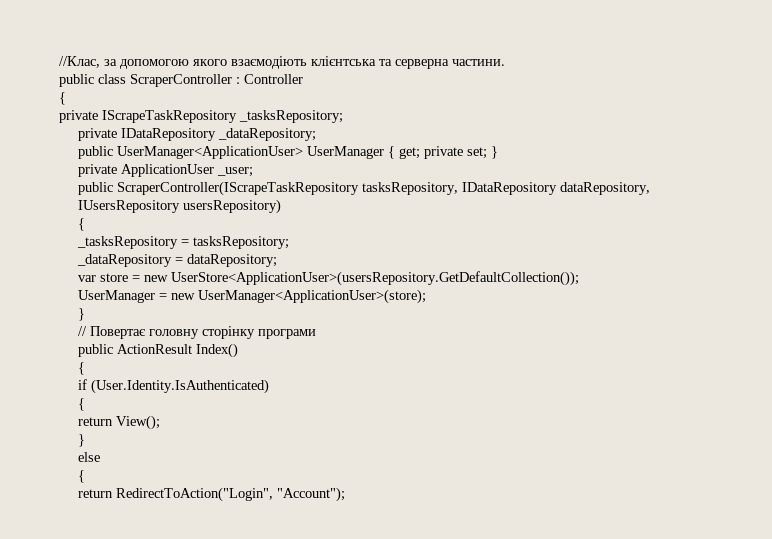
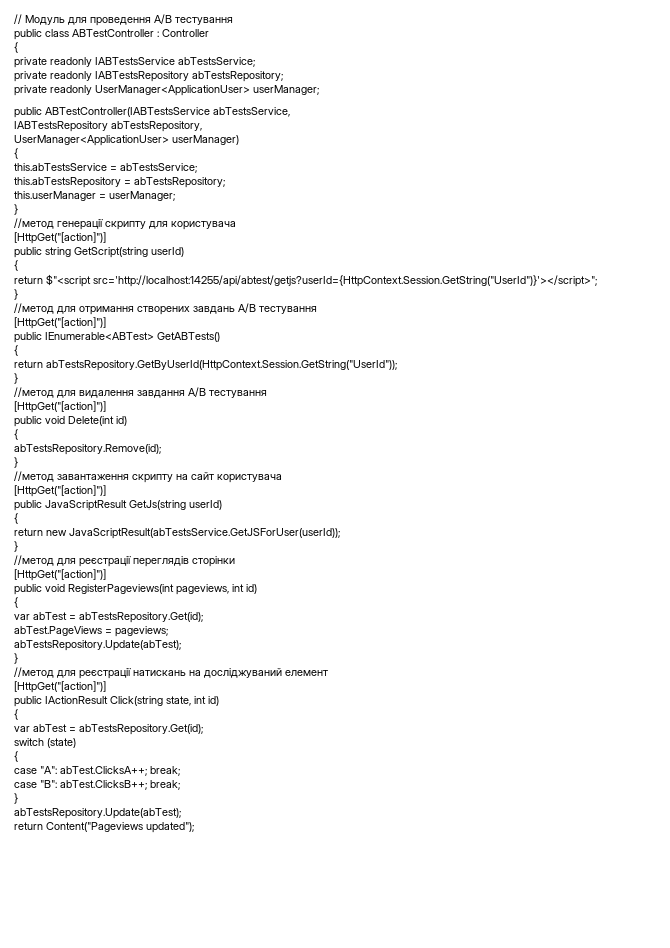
- //Клас, за допомогою якого взаємодіють клієнтська та серверна частини.
+ // Модуль для проведення A/B тестування
- public class ScraperController : Controller
+ public class ABTestController : Controller
- private IScrapeTaskRepository _tasksRepository;
- private IDataRepository _dataRepository;
- public UserManager<ApplicationUser> UserManager { get; private set; }
- private ApplicationUser _user;
- public ScraperController(IScrapeTaskRepository tasksRepository, IDataRepository dataRepository, IUsersRepository usersRepository)
+ private readonly IABTestsService abTestsService;
+ private readonly IABTestsRepository abTestsRepository;
+ private readonly UserManager<ApplicationUser> userManager;
+ public ABTestController(IABTestsService abTestsService,
+ IABTestsRepository abTestsRepository,
+ UserManager<ApplicationUser> userManager)
  {
- _tasksRepository = tasksRepository;
- _dataRepository = dataRepository;
- var store = new UserStore<ApplicationUser>(usersRepository.GetDefaultCollection());
- UserManager = new UserManager<ApplicationUser>(store);
+ this.abTestsService = abTestsService;
+ this.abTestsRepository = abTestsRepository;
+ this.userManager = userManager;
  }
- // Повертає головну сторінку програми
- public ActionResult Index()
+ //метод генерації скрипту для користувача
+ [HttpGet("[action]")]
+ public string GetScript(string userId)
  {
- if (User.Identity.IsAuthenticated)
+ return $"<script src='http://localhost:14255/api/abtest/getjs?userId={HttpContext.Session.GetString("UserId")}'></script>";
+ }
+ //метод для отримання створених завдань A/B тестування
+ [HttpGet("[action]")]
+ public IEnumerable<ABTest> GetABTests()
  {
- return View();
+ return abTestsRepository.GetByUserId(HttpContext.Session.GetString("UserId"));
  }
- else
+ //метод для видалення завдання A/B тестування
+ [HttpGet("[action]")]
+ public void Delete(int id)
  {
- return RedirectToAction("Login", "Account");
+ abTestsRepository.Remove(id);
+ }
+ //метод завантаження скрипту на сайт користувача
+ [HttpGet("[action]")]
+ public JavaScriptResult GetJs(string userId)
+ {
+ return new JavaScriptResult(abTestsService.GetJSForUser(userId));
+ }
+ //метод для реєстрації переглядів сторінки
+ [HttpGet("[action]")]
+ public void RegisterPageviews(int pageviews, int id)
+ {
+ var abTest = abTestsRepository.Get(id);
+ abTest.PageViews = pageviews;
+ abTestsRepository.Update(abTest);
+ }
+ //метод для реєстрації натискань на досліджуваний елемент
+ [HttpGet("[action]")]
+ public IActionResult Click(string state, int id)
+ {
+ var abTest = abTestsRepository.Get(id);
+ switch (state)
+ {
+ case "A": abTest.ClicksA++; break;
+ case "B": abTest.ClicksB++; break;
+ }
+ abTestsRepository.Update(abTest);
+ return Content("Pageviews updated");

